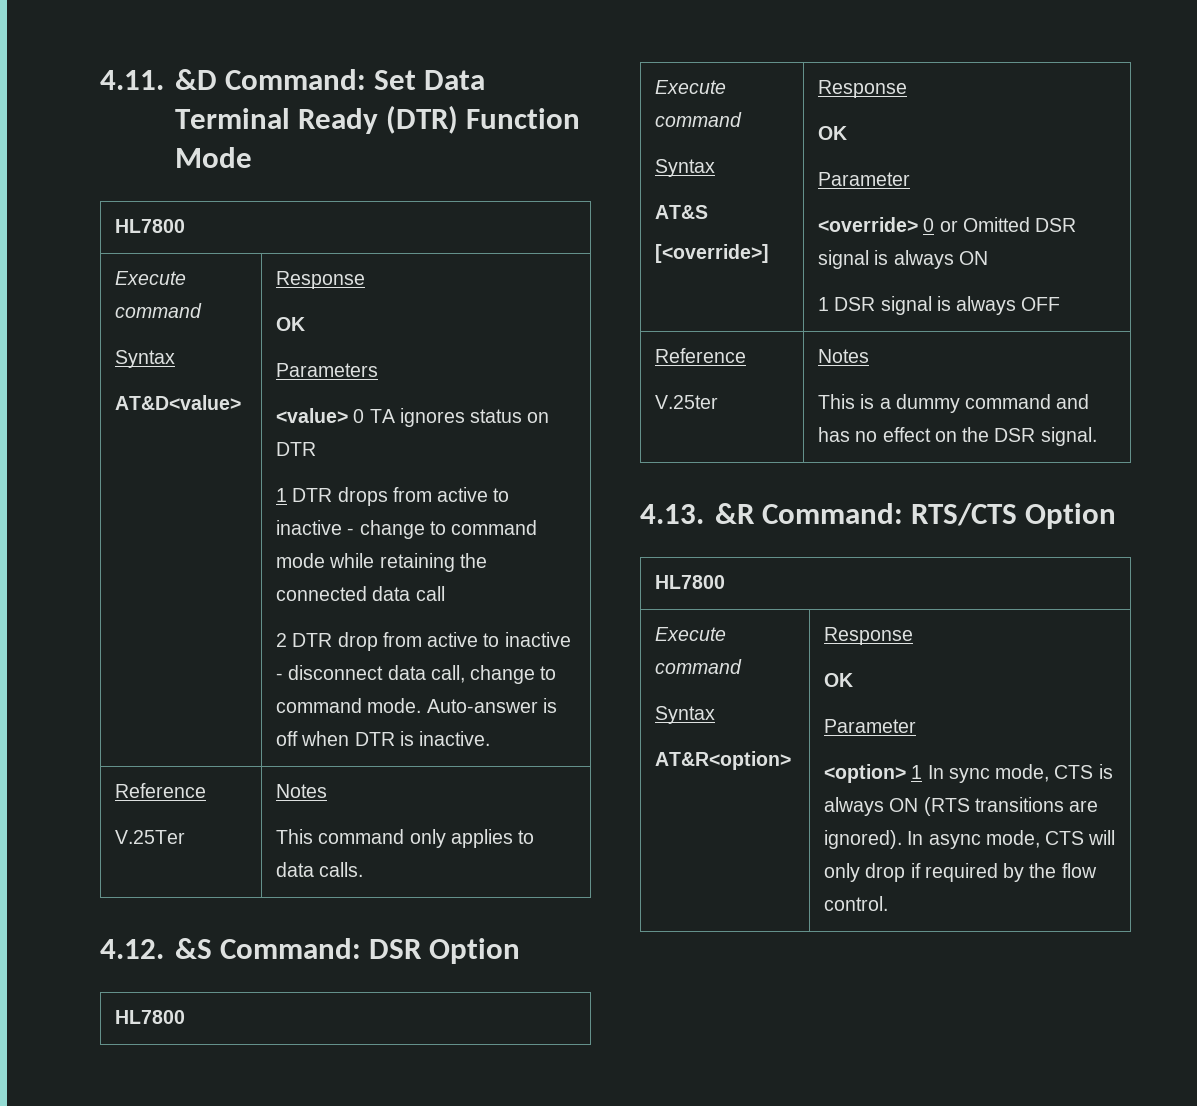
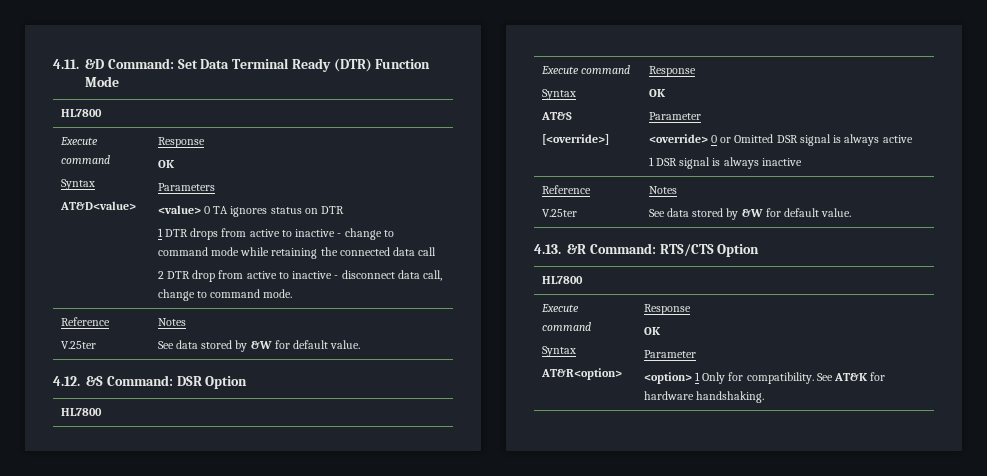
- 2 DTR drop from active to inactive - disconnect data call, change to command mode. Auto-answer is off when DTR is inactive.
+ 2 DTR drop from active to inactive - disconnect data call, change to command mode.
  Reference
- V.25Ter | Notes
- This command only applies to data calls.
+ V.25ter | Notes
+ See data stored by &W for default value.
  4.12. &S Command: DSR Option
  HL7800
  Execute command
  Syntax
  AT&S
  [<override>] | Response
  OK
  Parameter
- <override> 0 or Omitted DSR signal is always ON
- 1 DSR signal is always OFF
+ <override> 0 or Omitted DSR signal is always active
+ 1 DSR signal is always inactive
  Reference
  V.25ter | Notes
- This is a dummy command and has no effect on the DSR signal.
+ See data stored by &W for default value.
  4.13. &R Command: RTS/CTS Option
  HL7800
  Execute command
  Syntax
  AT&R<option> | Response
  OK
  Parameter
- <option> 1 In sync mode, CTS is always ON (RTS transitions are ignored). In async mode, CTS will only drop if required by the flow control.
+ <option> 1 Only for compatibility. See AT&K for hardware handshaking.

